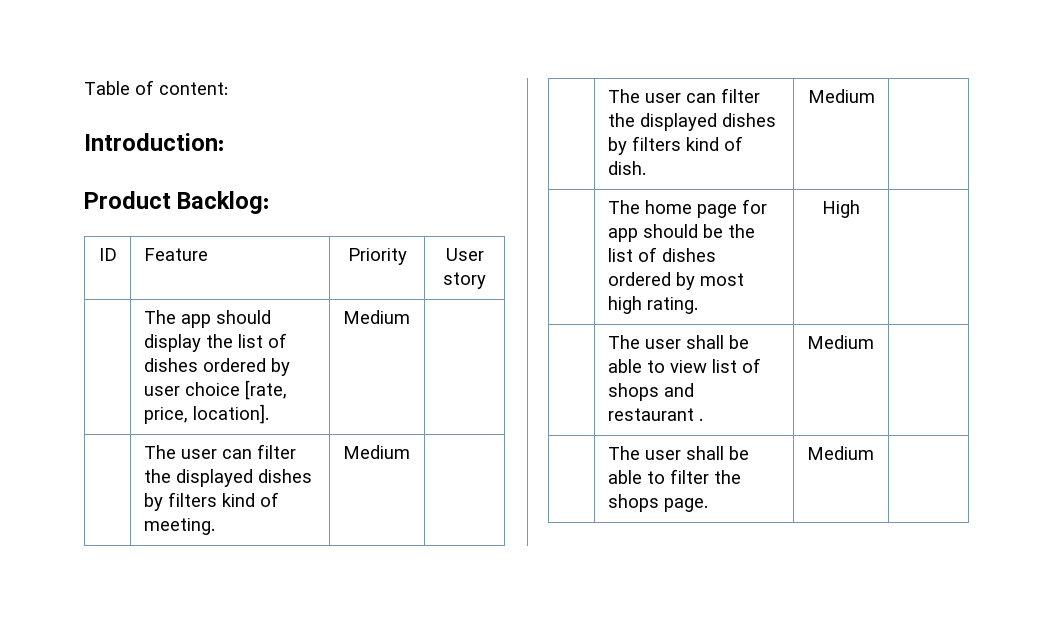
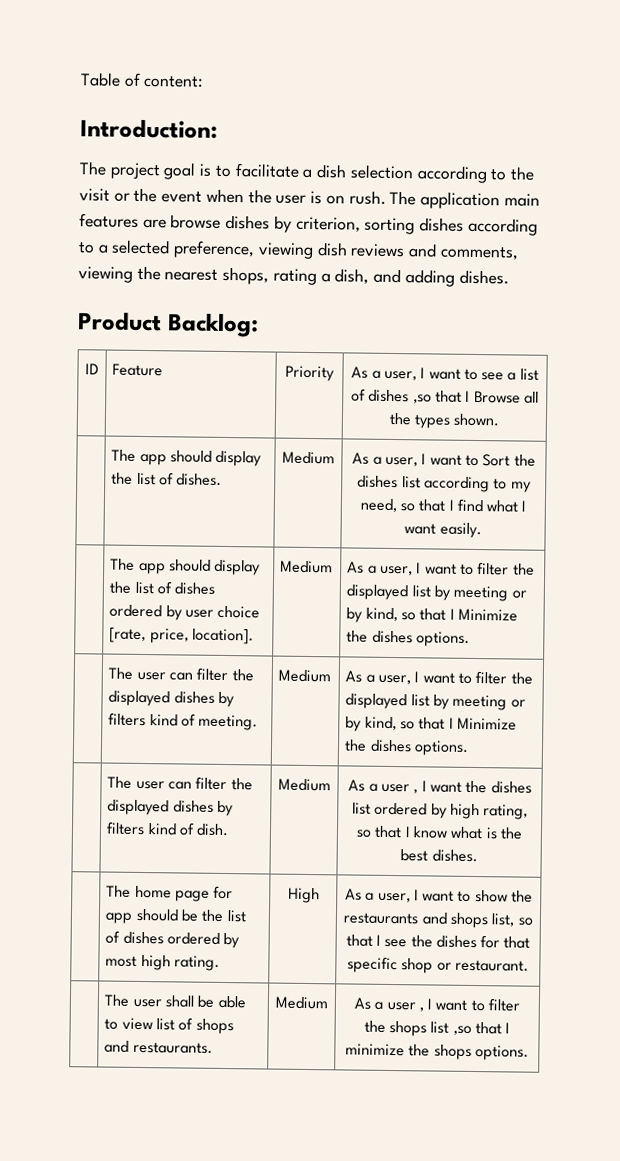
+ The project goal is to facilitate a dish selection according to the visit or the event when the user is on rush. The application main features are browse dishes by criterion, sorting dishes according to a selected preference, viewing dish reviews and comments, viewing the nearest shops, rating a dish, and adding dishes.
- ID | Feature | Priority | User story
+ ID | Feature | Priority | As a user, I want to see a list of dishes ,so that I Browse all the types shown.
+ | The app should display the list of dishes. | Medium | As a user, I want to Sort the dishes list according to my need, so that I find what I want easily.
- | The app should display the list of dishes ordered by user choice [rate, price, location]. | Medium |
+ | The app should display the list of dishes ordered by user choice [rate, price, location]. | Medium | As a user, I want to filter the displayed list by meeting or by kind, so that I Minimize the dishes options.
- | The user can filter the displayed dishes by filters kind of meeting. | Medium |
+ | The user can filter the displayed dishes by filters kind of meeting. | Medium | As a user, I want to filter the displayed list by meeting or by kind, so that I Minimize the dishes options.
- | The user can filter the displayed dishes by filters kind of dish. | Medium |
+ | The user can filter the displayed dishes by filters kind of dish. | Medium | As a user , I want the dishes list ordered by high rating, so that I know what is the best dishes.
+ As a user, I want to show the restaurants and shops list, so that I see the dishes for that specific shop or restaurant.
- | The user shall be able to view list of shops and restaurant . | Medium |
- | The user shall be able to filter the shops page. | Medium |
+ | The user shall be able to view list of shops and restaurants. | Medium | As a user , I want to filter the shops list ,so that I minimize the shops options.

